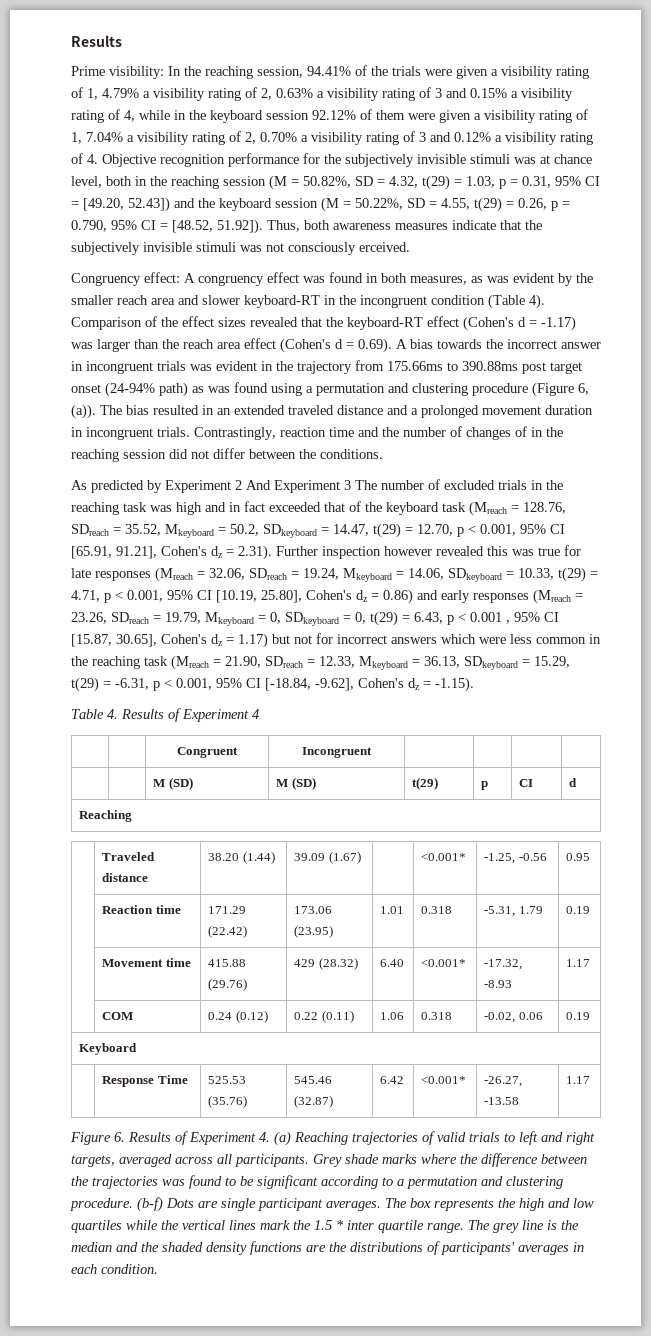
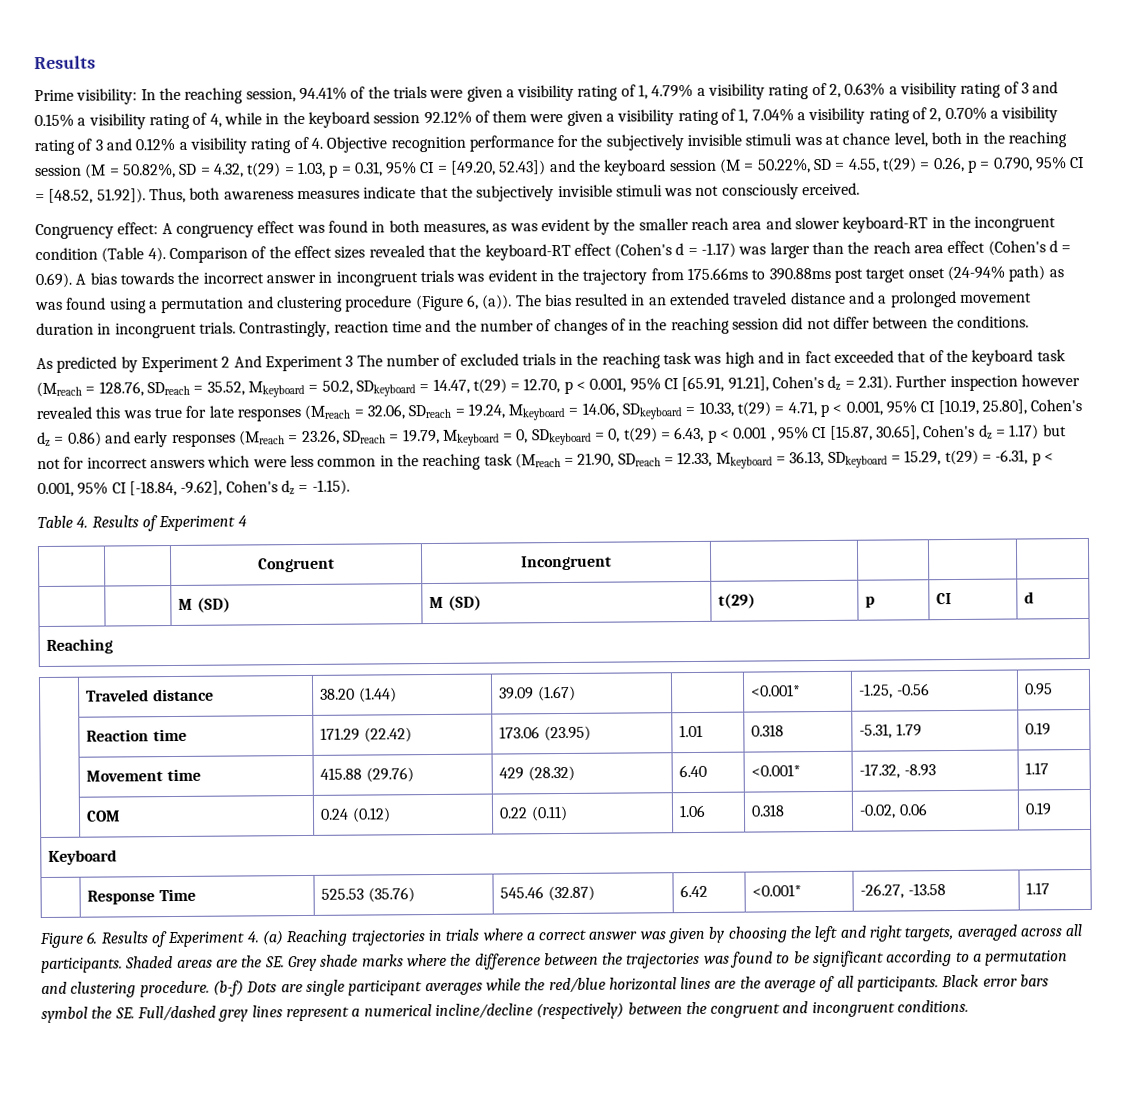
- Figure 6. Results of Experiment 4. (a) Reaching trajectories of valid trials to left and right targets, averaged across all participants.
+ Figure 6. Results of Experiment 4. (a) Reaching trajectories in trials where a correct answer was given by choosing the left and right targets, averaged across all participants.
- Grey shade marks where the difference between the trajectories was found to be significant according to a permutation and clustering procedure.
+ Shaded areas are the SE. Grey shade marks where the difference between the trajectories was found to be significant according to a permutation and clustering procedure.
- (b-f) Dots are single participant averages. The box represents the high and low quartiles while the vertical lines mark the 1.5 * inter quartile range. The grey line is the median and the shaded density functions are the distributions of participants' averages in each condition.
+ (b-f) Dots are single participant averages while the red/blue horizontal lines are the average of all participants. Black error bars symbol the SE. Full/dashed grey lines represent a numerical incline/decline (respectively) between the congruent and incongruent conditions.

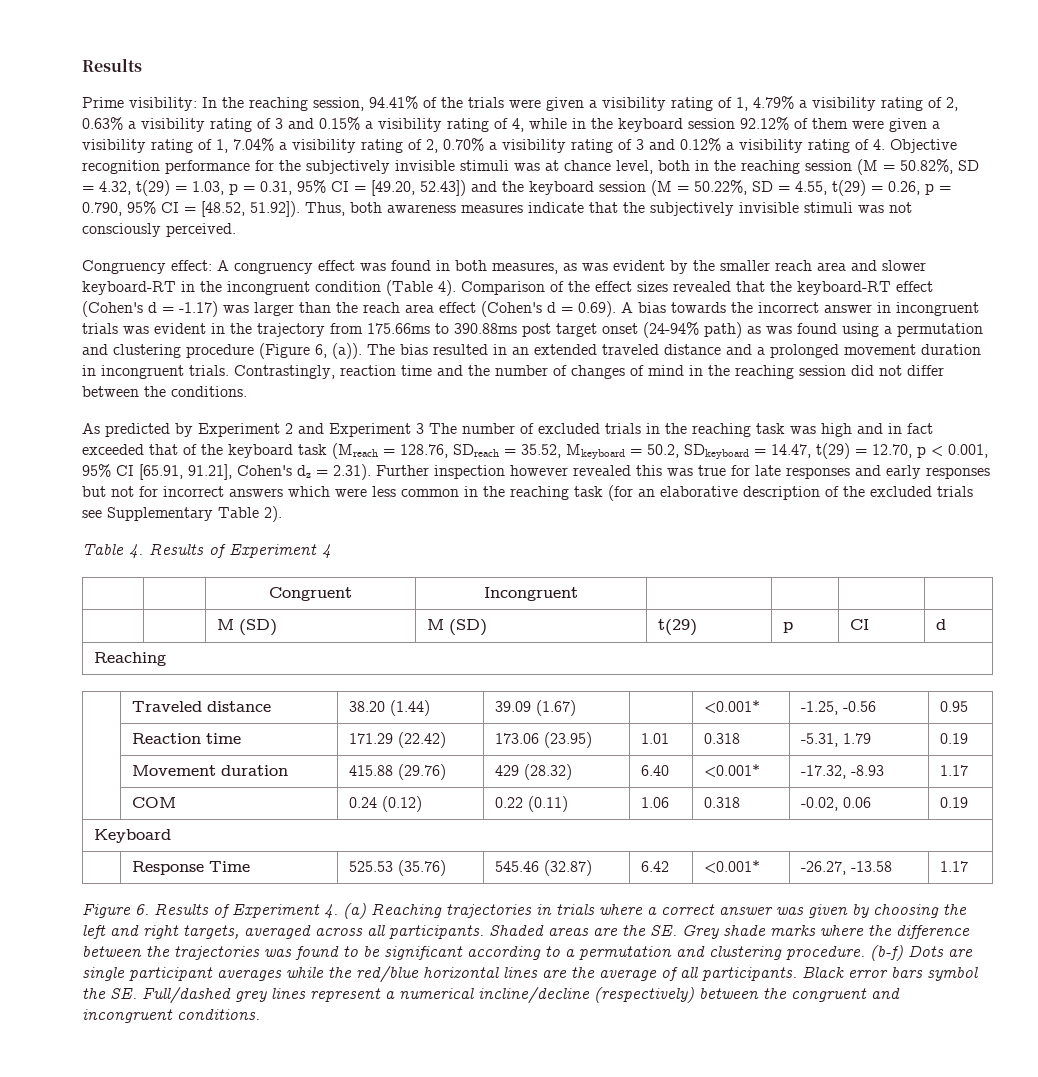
- In the reaching session, 94.41% of the trials were given a visibility rating of 1, 4.79% a visibility rating of 2, 0.63% a visibility rating of 3 and 0.15% a visibility rating of 4, while in the keyboard session 92.12% of them were given a visibility rating of 1, 7.04% a visibility rating of 2, 0.70% a visibility rating of 3 and 0.12% a visibility rating of 4. Objective recognition performance for the subjectively invisible stimuli was at chance level, both in the reaching session (M = 50.82%, SD = 4.32, t(29) = 1.03, p = 0.31, 95% CI = [49.20, 52.43]) and the keyboard session (M = 50.22%, SD = 4.55, t(29) = 0.26, p = 0.790, 95% CI = [48.52, 51.92]). Thus, both awareness measures indicate that the subjectively invisible stimuli was not consciously erceived.
+ In the reaching session, 94.41% of the trials were given a visibility rating of 1, 4.79% a visibility rating of 2, 0.63% a visibility rating of 3 and 0.15% a visibility rating of 4, while in the keyboard session 92.12% of them were given a visibility rating of 1, 7.04% a visibility rating of 2, 0.70% a visibility rating of 3 and 0.12% a visibility rating of 4. Objective recognition performance for the subjectively invisible stimuli was at chance level, both in the reaching session (M = 50.82%, SD = 4.32, t(29) = 1.03, p = 0.31, 95% CI = [49.20, 52.43]) and the keyboard session (M = 50.22%, SD = 4.55, t(29) = 0.26, p = 0.790, 95% CI = [48.52, 51.92]). Thus, both awareness measures indicate that the subjectively invisible stimuli was not consciously perceived.
- Contrastingly, reaction time and the number of changes of in the reaching session did not differ between the conditions.
+ Contrastingly, reaction time and the number of changes of mind in the reaching session did not differ between the conditions.
- As predicted by Experiment 2 And Experiment 3 The number of excluded trials in the reaching task was high and in fact exceeded that of the keyboard task (Mreach = 128.76, SDreach = 35.52, Mkeyboard = 50.2, SDkeyboard = 14.47, t(29) = 12.70, p < 0.001, 95% CI [65.91, 91.21], Cohen's dz = 2.31). Further inspection however revealed this was true for late responses (Mreach = 32.06, SDreach = 19.24, Mkeyboard = 14.06, SDkeyboard = 10.33, t(29) = 4.71, p < 0.001, 95% CI [10.19, 25.80], Cohen's dz = 0.86) and early responses (Mreach = 23.26, SDreach = 19.79, Mkeyboard = 0, SDkeyboard = 0, t(29) = 6.43, p < 0.001 , 95% CI [15.87, 30.65], Cohen's dz = 1.17) but not for incorrect answers which were less common in the reaching task (Mreach = 21.90, SDreach = 12.33, Mkeyboard = 36.13, SDkeyboard = 15.29, t(29) = -6.31, p < 0.001, 95% CI [-18.84, -9.62], Cohen's dz = -1.15).
+ As predicted by Experiment 2 and Experiment 3 The number of excluded trials in the reaching task was high and in fact exceeded that of the keyboard task (Mreach = 128.76, SDreach = 35.52, Mkeyboard = 50.2, SDkeyboard = 14.47, t(29) = 12.70, p < 0.001, 95% CI [65.91, 91.21], Cohen's dz = 2.31). Further inspection however revealed this was true for late responses and early responses but not for incorrect answers which were less common in the reaching task (for an elaborative description of the excluded trials see Supplementary Table 2).
- | Movement time | 415.88 (29.76) | 429 (28.32) | 6.40 | <0.001* | -17.32, -8.93 | 1.17
+ | Movement duration | 415.88 (29.76) | 429 (28.32) | 6.40 | <0.001* | -17.32, -8.93 | 1.17

